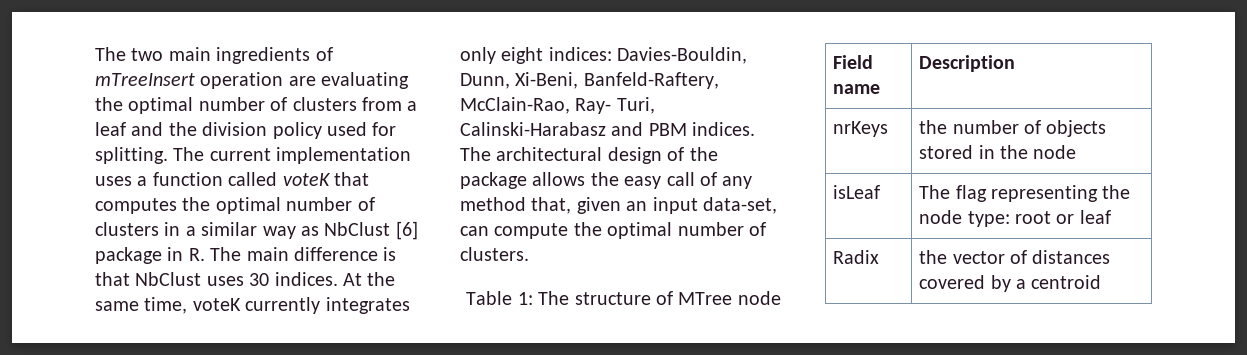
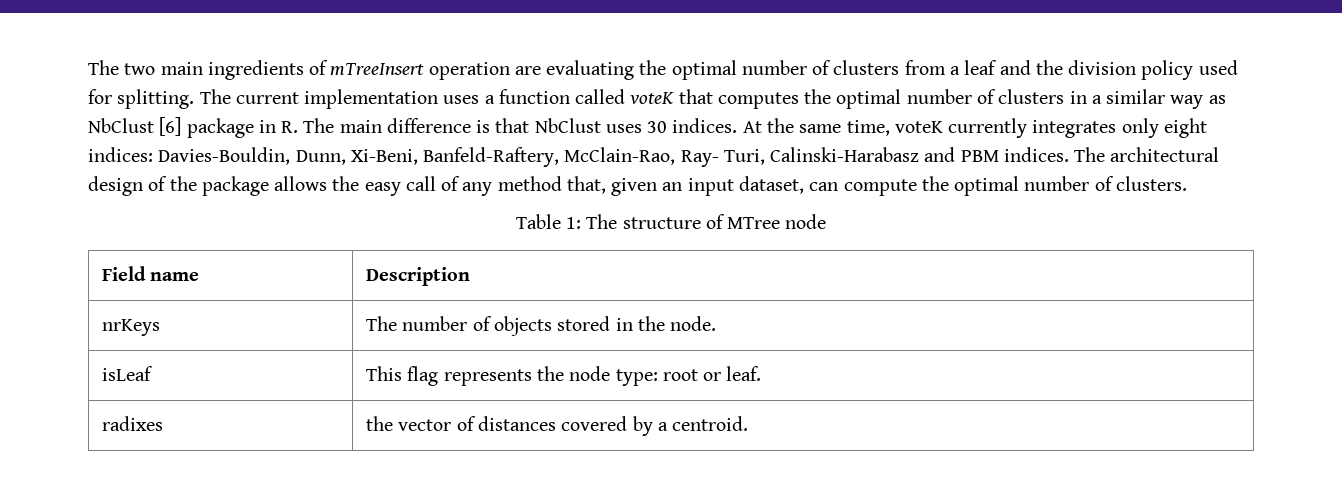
- The architectural design of the package allows the easy call of any method that, given an input data-set, can compute the optimal number of clusters.
+ The architectural design of the package allows the easy call of any method that, given an input dataset, can compute the optimal number of clusters.
- nrKeys | the number of objects stored in the node
+ nrKeys | The number of objects stored in the node.
- isLeaf | The flag representing the node type: root or leaf
- Radix | the vector of distances covered by a centroid
+ isLeaf | This flag represents the node type: root or leaf.
+ radixes | the vector of distances covered by a centroid.

